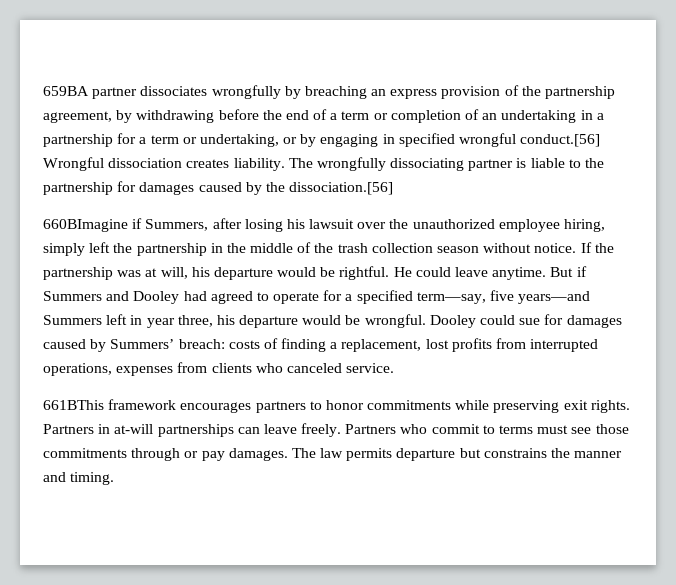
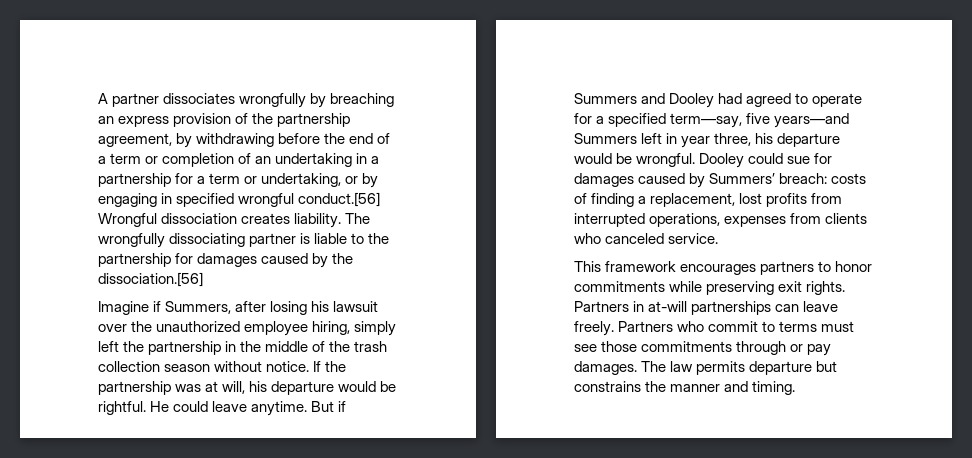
- 659BA partner dissociates wrongfully by breaching an express provision of the partnership agreement, by withdrawing before the end of a term or completion of an undertaking in a partnership for a term or undertaking, or by engaging in specified wrongful conduct.[56] Wrongful dissociation creates liability.
+ A partner dissociates wrongfully by breaching an express provision of the partnership agreement, by withdrawing before the end of a term or completion of an undertaking in a partnership for a term or undertaking, or by engaging in specified wrongful conduct.[56] Wrongful dissociation creates liability.
- 660BImagine if Summers, after losing his lawsuit over the unauthorized employee hiring, simply left the partnership in the middle of the trash collection season without notice.
+ Imagine if Summers, after losing his lawsuit over the unauthorized employee hiring, simply left the partnership in the middle of the trash collection season without notice.
- 661BThis framework encourages partners to honor commitments while preserving exit rights.
+ This framework encourages partners to honor commitments while preserving exit rights.

